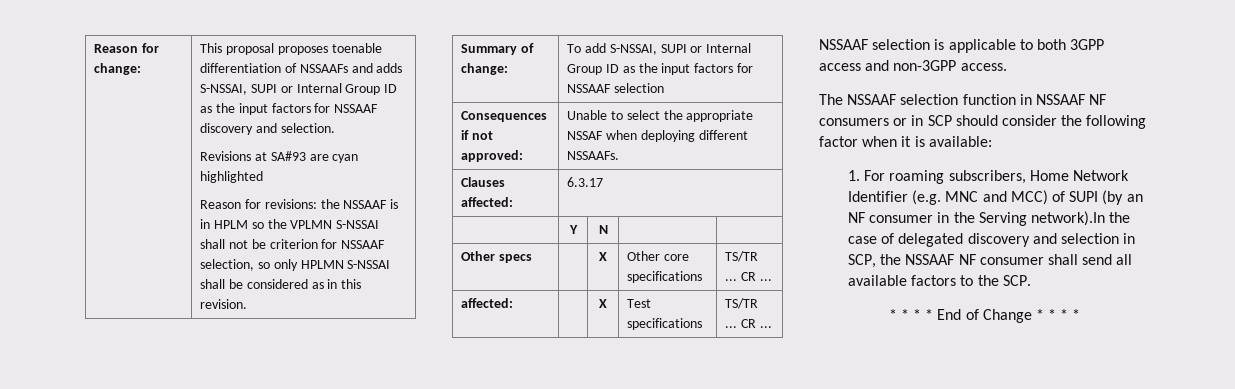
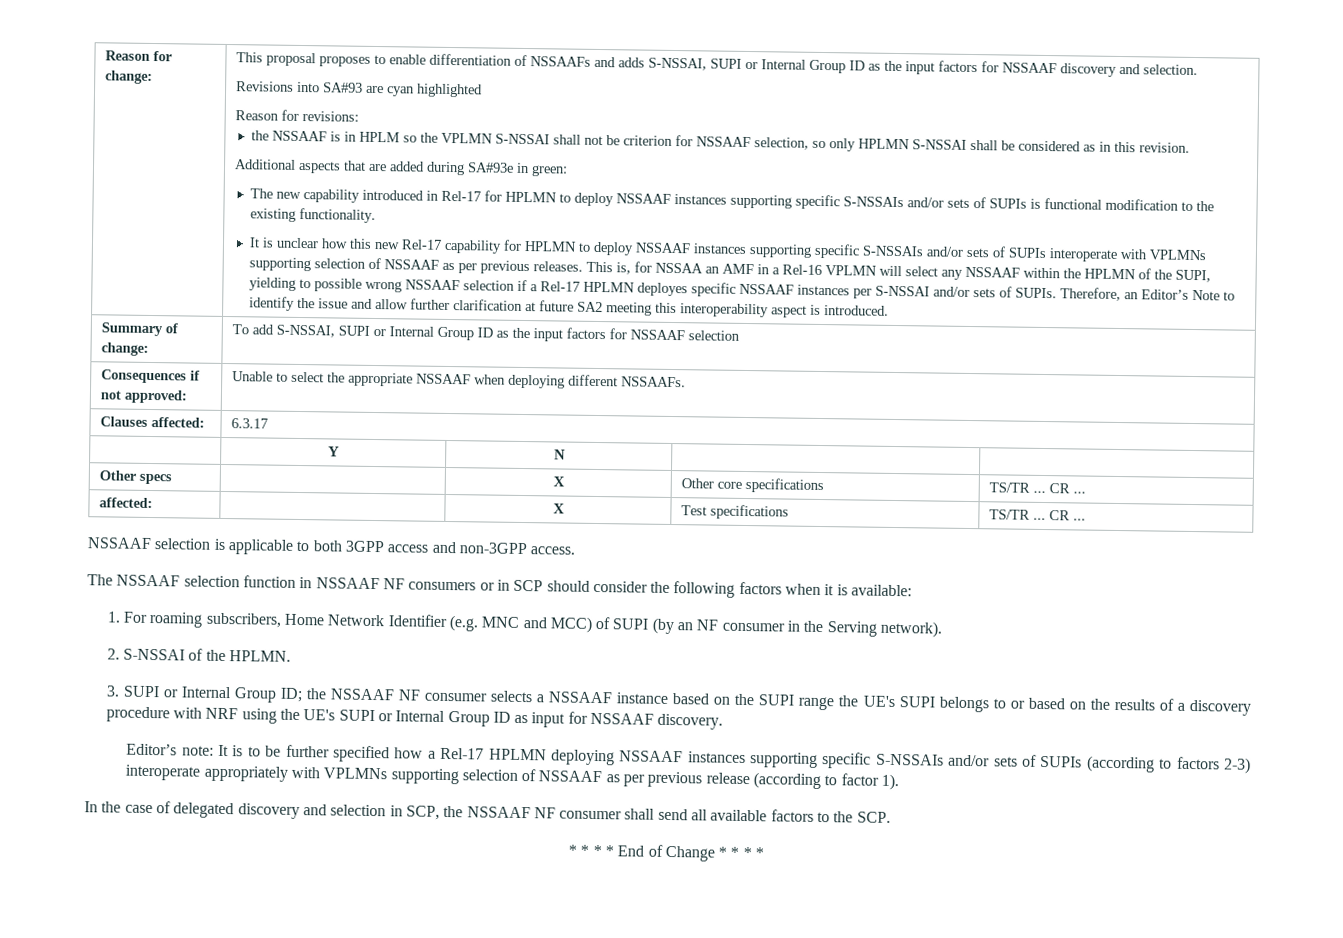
- This proposal proposes toenable differentiation of NSSAAFs and adds S-NSSAI, SUPI or Internal Group ID as the input factors for NSSAAF discovery and selection.
+ This proposal proposes to enable differentiation of NSSAAFs and adds S-NSSAI, SUPI or Internal Group ID as the input factors for NSSAAF discovery and selection.
- Revisions at SA#93 are cyan highlighted
+ Revisions into SA#93 are cyan highlighted
- Reason for revisions: the NSSAAF is in HPLM so the VPLMN S-NSSAI shall not be criterion for NSSAAF selection, so only HPLMN S-NSSAI shall be considered as in this revision.
+ Reason for revisions:
+ the NSSAAF is in HPLM so the VPLMN S-NSSAI shall not be criterion for NSSAAF selection, so only HPLMN S-NSSAI shall be considered as in this revision.
+ Additional aspects that are added during SA#93e in green:
+ The new capability introduced in Rel-17 for HPLMN to deploy NSSAAF instances supporting specific S-NSSAIs and/or sets of SUPIs is functional modification to the existing functionality.
+ It is unclear how this new Rel-17 capability for HPLMN to deploy NSSAAF instances supporting specific S-NSSAIs and/or sets of SUPIs interoperate with VPLMNs supporting selection of NSSAAF as per previous releases. This is, for NSSAA an AMF in a Rel-16 VPLMN will select any NSSAAF within the HPLMN of the SUPI, yielding to possible wrong NSSAAF selection if a Rel-17 HPLMN deployes specific NSSAAF instances per S-NSSAI and/or sets of SUPIs. Therefore, an Editor’s Note to identify the issue and allow further clarification at future SA2 meeting this interoperability aspect is introduced.
- Consequences if not approved: | Unable to select the appropriate NSSAF when deploying different NSSAAFs.
+ Consequences if not approved: | Unable to select the appropriate NSSAAF when deploying different NSSAAFs.
- The NSSAAF selection function in NSSAAF NF consumers or in SCP should consider the following factor when it is available:
+ The NSSAAF selection function in NSSAAF NF consumers or in SCP should consider the following factors when it is available:
- 1. For roaming subscribers, Home Network Identifier (e.g. MNC and MCC) of SUPI (by an NF consumer in the Serving network).In the case of delegated discovery and selection in SCP, the NSSAAF NF consumer shall send all available factors to the SCP.
+ 1. For roaming subscribers, Home Network Identifier (e.g. MNC and MCC) of SUPI (by an NF consumer in the Serving network).
+ 2. S-NSSAI of the HPLMN.
+ 3. SUPI or Internal Group ID; the NSSAAF NF consumer selects a NSSAAF instance based on the SUPI range the UE's SUPI belongs to or based on the results of a discovery procedure with NRF using the UE's SUPI or Internal Group ID as input for NSSAAF discovery.
+ Editor’s note: It is to be further specified how a Rel-17 HPLMN deploying NSSAAF instances supporting specific S-NSSAIs and/or sets of SUPIs (according to factors 2-3) interoperate appropriately with VPLMNs supporting selection of NSSAAF as per previous release (according to factor 1).
+ In the case of delegated discovery and selection in SCP, the NSSAAF NF consumer shall send all available factors to the SCP.

